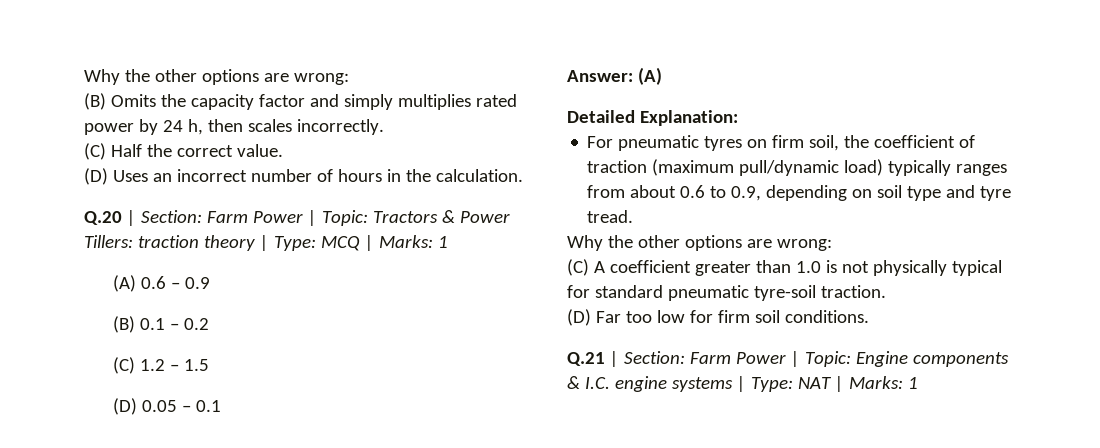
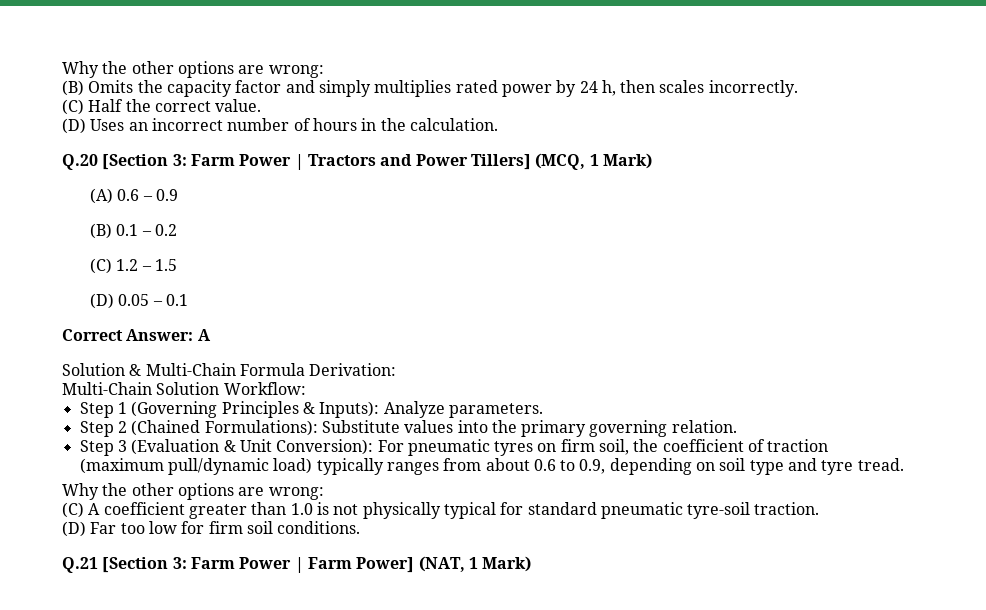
- Q.20 | Section: Farm Power | Topic: Tractors & Power Tillers: traction theory | Type: MCQ | Marks: 1
+ Q.20 [Section 3: Farm Power | Tractors and Power Tillers] (MCQ, 1 Mark)
- Answer: (A)
- Detailed Explanation:
- For pneumatic tyres on firm soil, the coefficient of traction (maximum pull/dynamic load) typically ranges from about 0.6 to 0.9, depending on soil type and tyre tread.
+ Correct Answer: A
+ Solution & Multi-Chain Formula Derivation:
+ Multi-Chain Solution Workflow:
+ Step 1 (Governing Principles & Inputs): Analyze parameters.
+ Step 2 (Chained Formulations): Substitute values into the primary governing relation.
+ Step 3 (Evaluation & Unit Conversion): For pneumatic tyres on firm soil, the coefficient of traction (maximum pull/dynamic load) typically ranges from about 0.6 to 0.9, depending on soil type and tyre tread.
- Q.21 | Section: Farm Power | Topic: Engine components & I.C. engine systems | Type: NAT | Marks: 1
+ Q.21 [Section 3: Farm Power | Farm Power] (NAT, 1 Mark)

